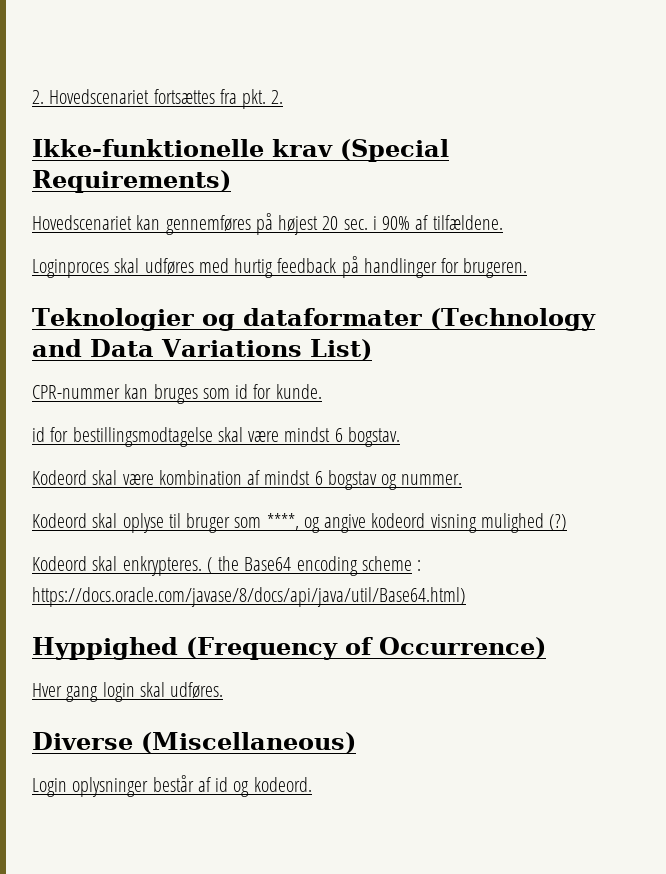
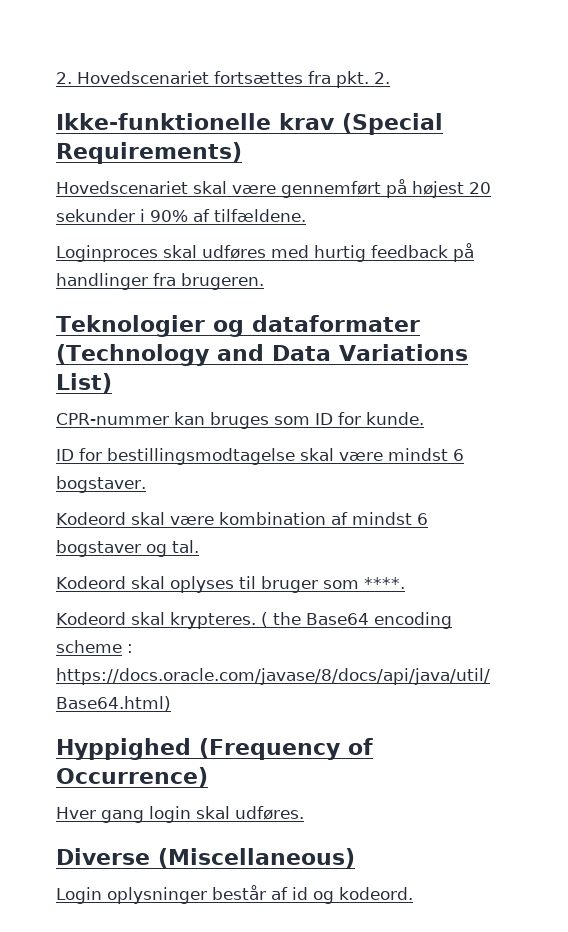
- Hovedscenariet kan gennemføres på højest 20 sec. i 90% af tilfældene.
+ Hovedscenariet skal være gennemført på højest 20 sekunder i 90% af tilfældene.
- Loginproces skal udføres med hurtig feedback på handlinger for brugeren.
+ Loginproces skal udføres med hurtig feedback på handlinger fra brugeren.
- CPR-nummer kan bruges som id for kunde.
+ CPR-nummer kan bruges som ID for kunde.
- id for bestillingsmodtagelse skal være mindst 6 bogstav.
+ ID for bestillingsmodtagelse skal være mindst 6 bogstaver.
- Kodeord skal være kombination af mindst 6 bogstav og nummer.
- Kodeord skal oplyse til bruger som ****, og angive kodeord visning mulighed (?)
- Kodeord skal enkrypteres.
+ Kodeord skal være kombination af mindst 6 bogstaver og tal.
+ Kodeord skal oplyses til bruger som ****.
+ Kodeord skal krypteres.

